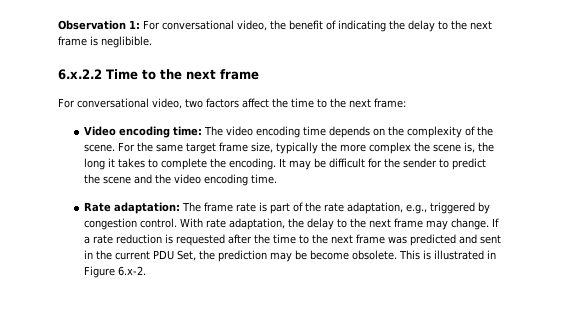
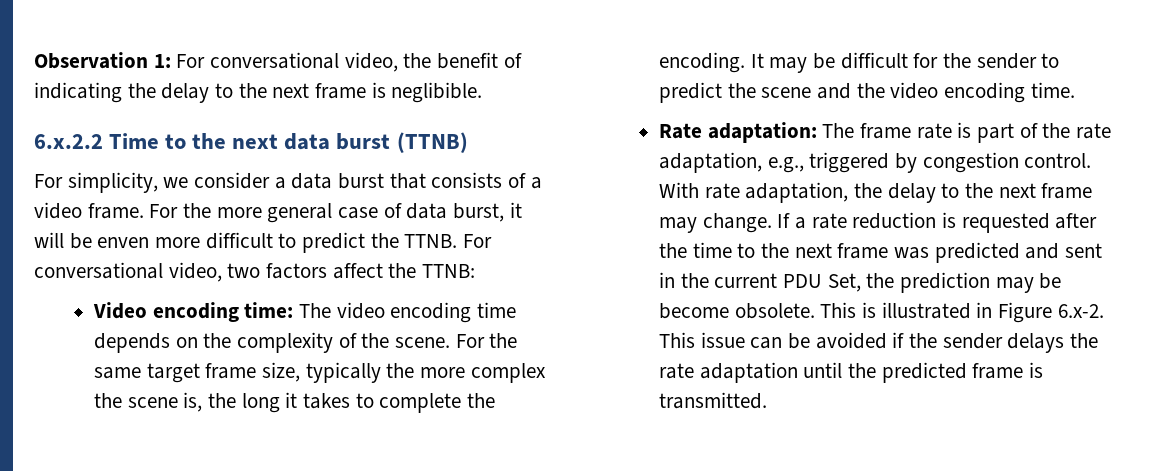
- 6.x.2.2 Time to the next frame
- For conversational video, two factors affect the time to the next frame:
+ 6.x.2.2 Time to the next data burst (TTNB)
+ For simplicity, we consider a data burst that consists of a video frame. For the more general case of data burst, it will be enven more difficult to predict the TTNB. For conversational video, two factors affect the TTNB:
- This is illustrated in Figure 6.x-2.
+ This is illustrated in Figure 6.x-2. This issue can be avoided if the sender delays the rate adaptation until the predicted frame is transmitted.

